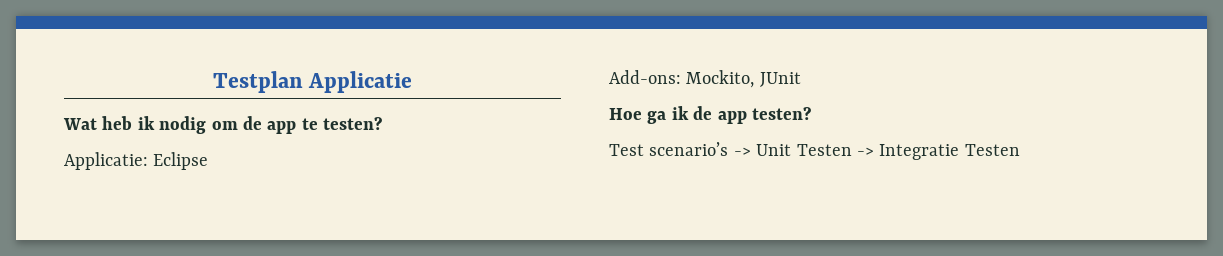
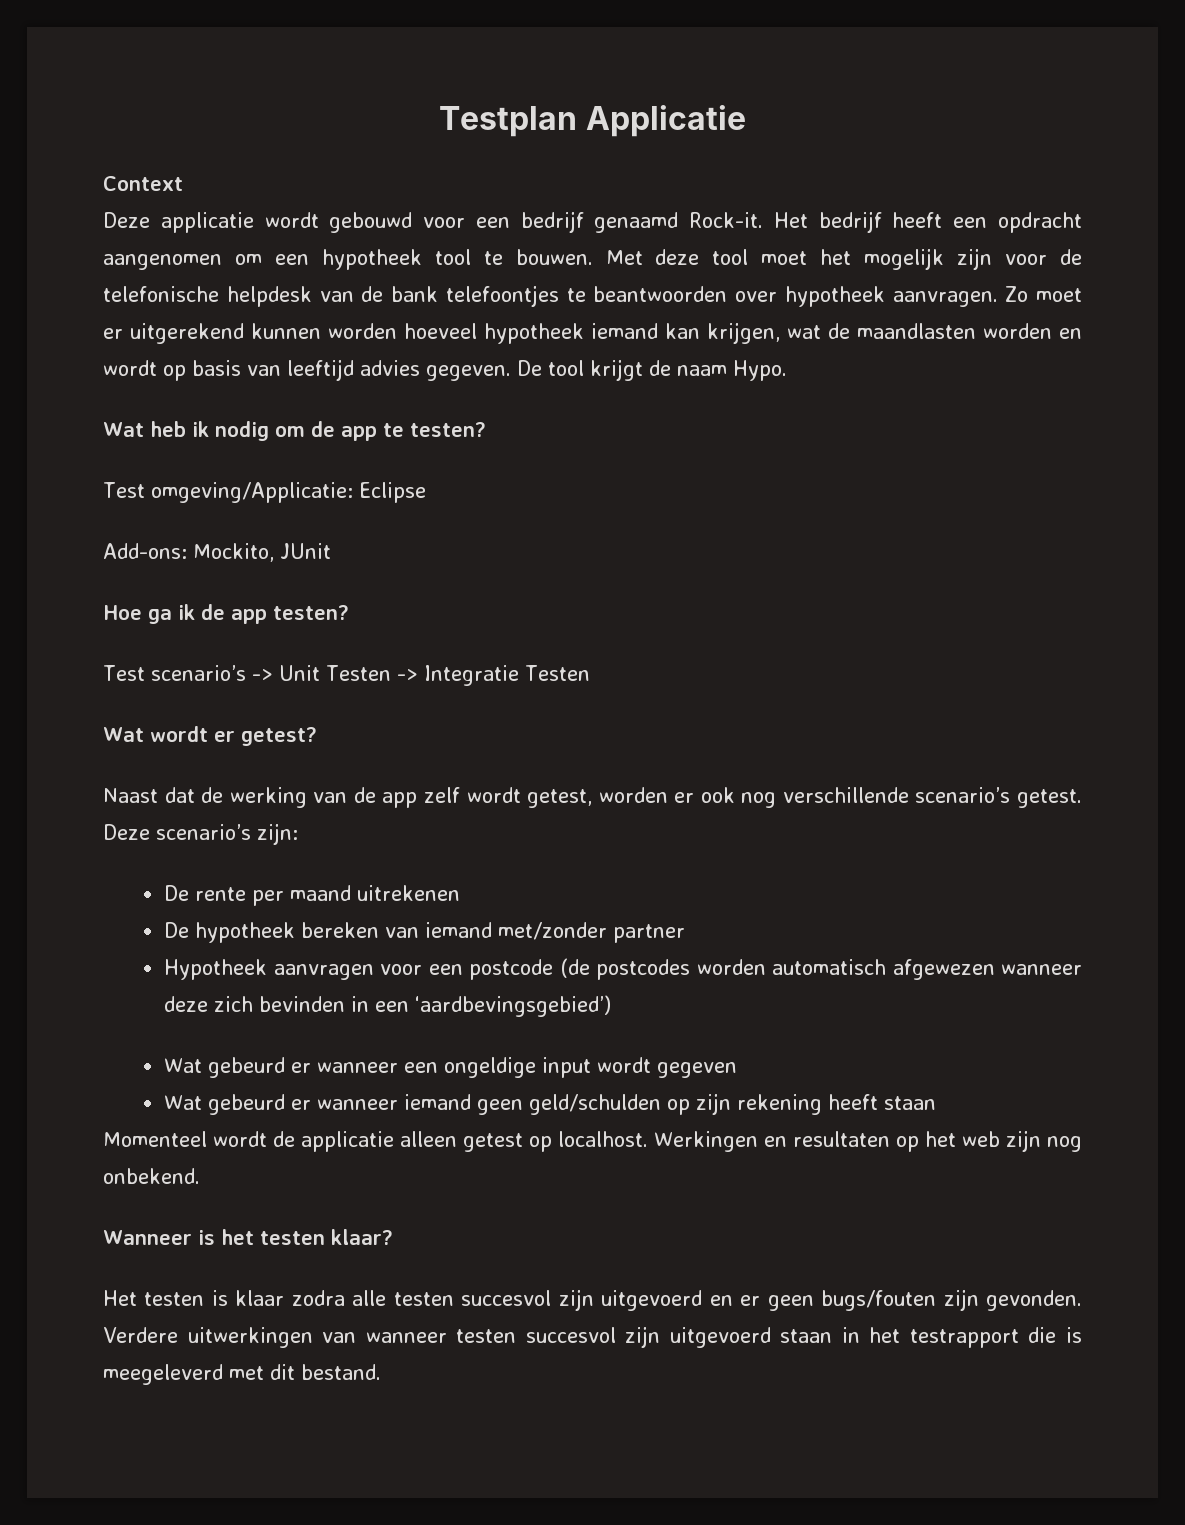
+ Context
+ Deze applicatie wordt gebouwd voor een bedrijf genaamd Rock-it. Het bedrijf heeft een opdracht aangenomen om een hypotheek tool te bouwen. Met deze tool moet het mogelijk zijn voor de telefonische helpdesk van de bank telefoontjes te beantwoorden over hypotheek aanvragen. Zo moet er uitgerekend kunnen worden hoeveel hypotheek iemand kan krijgen, wat de maandlasten worden en wordt op basis van leeftijd advies gegeven. De tool krijgt de naam Hypo.
- Applicatie: Eclipse
+ Test omgeving/Applicatie: Eclipse
+ Wat wordt er getest?
+ Naast dat de werking van de app zelf wordt getest, worden er ook nog verschillende scenario’s getest. Deze scenario’s zijn:
+ De rente per maand uitrekenen
+ De hypotheek bereken van iemand met/zonder partner
+ Hypotheek aanvragen voor een postcode (de postcodes worden automatisch afgewezen wanneer deze zich bevinden in een ‘aardbevingsgebied’)
+ Wat gebeurd er wanneer een ongeldige input wordt gegeven
+ Wat gebeurd er wanneer iemand geen geld/schulden op zijn rekening heeft staan
+ Momenteel wordt de applicatie alleen getest op localhost. Werkingen en resultaten op het web zijn nog onbekend.
+ Wanneer is het testen klaar?
+ Het testen is klaar zodra alle testen succesvol zijn uitgevoerd en er geen bugs/fouten zijn gevonden. Verdere uitwerkingen van wanneer testen succesvol zijn uitgevoerd staan in het testrapport die is meegeleverd met dit bestand.

